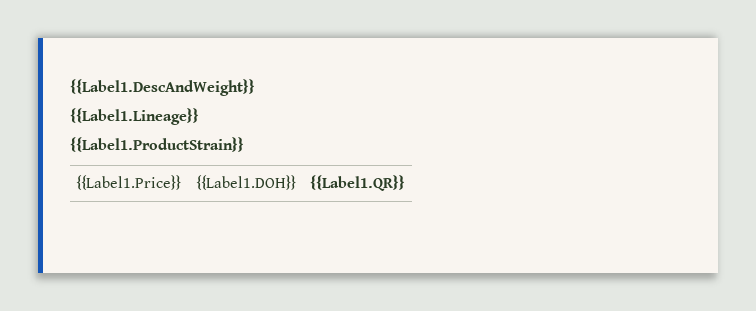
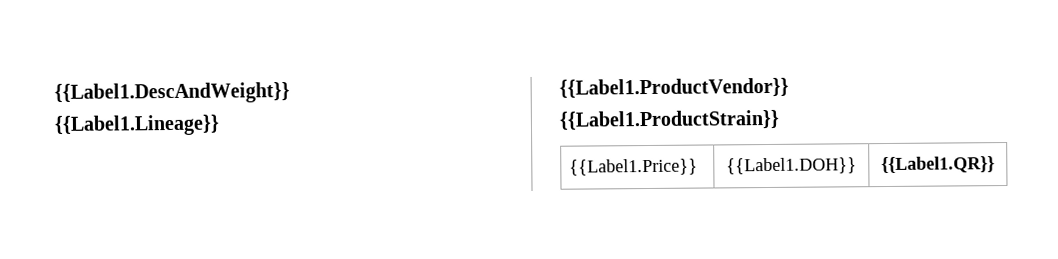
+ {{Label1.ProductVendor}}

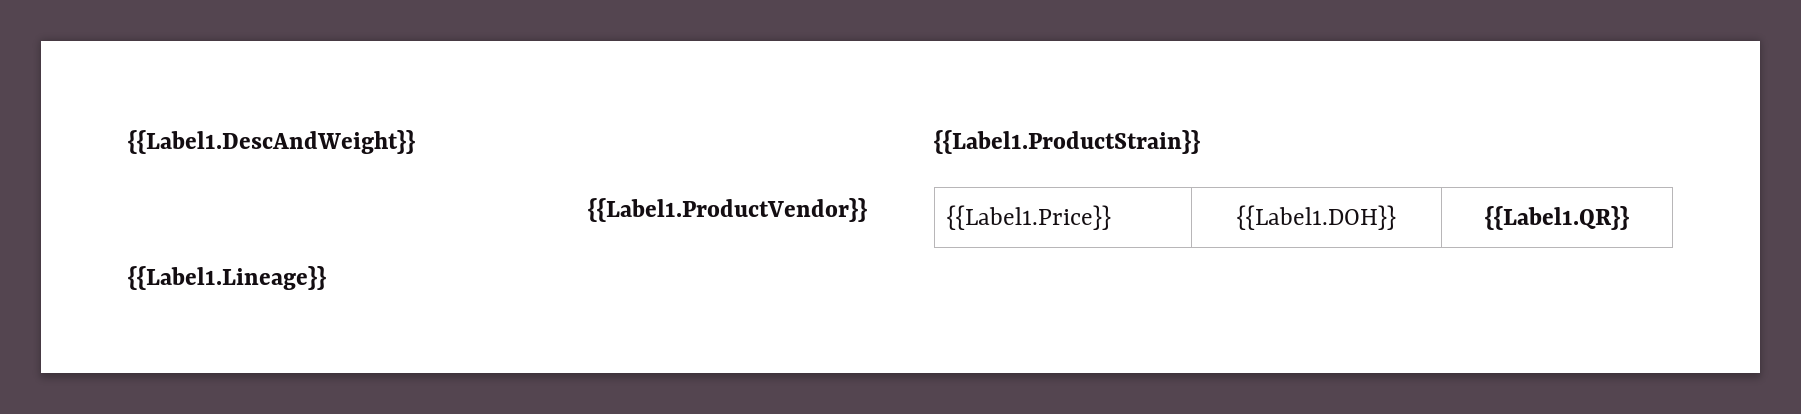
+ {{Label1.ProductVendor}}
- {{Label1.ProductVendor}}

